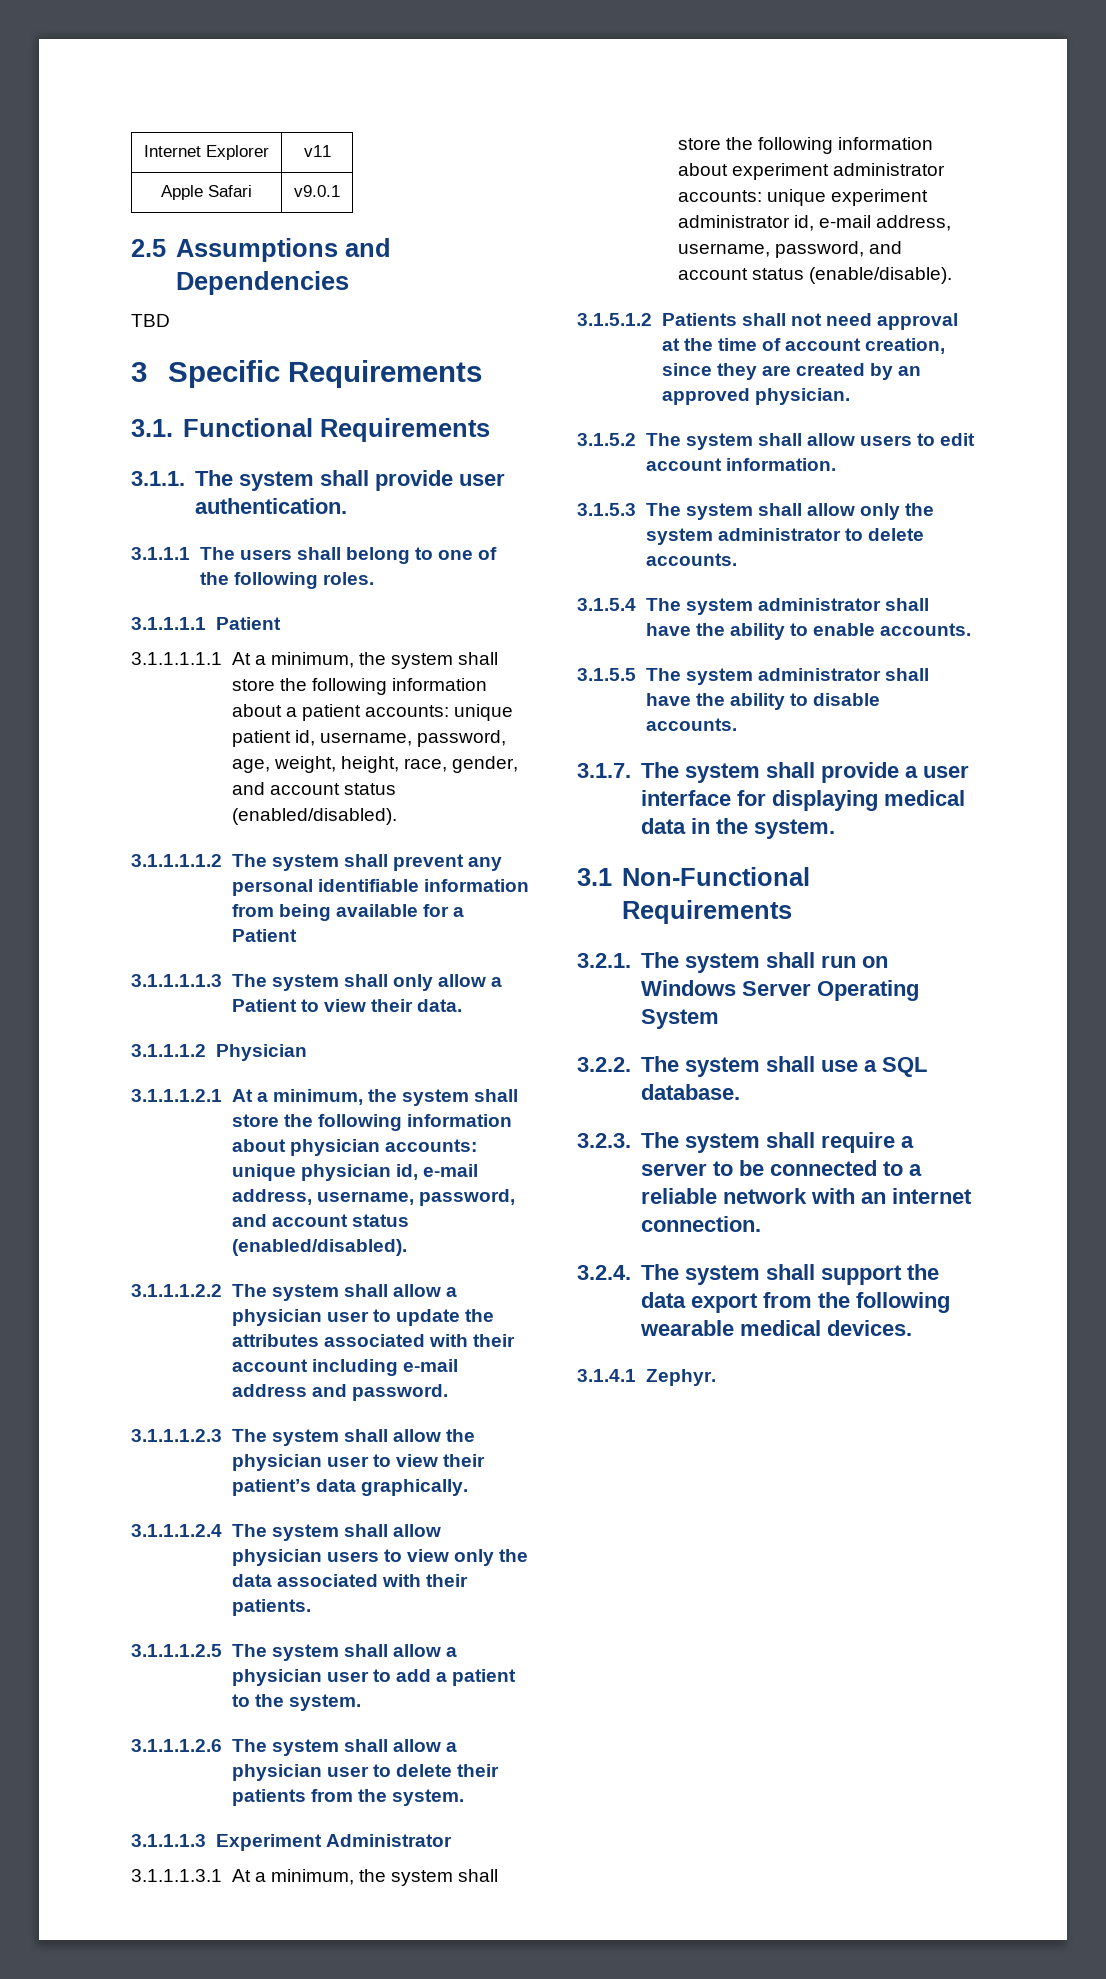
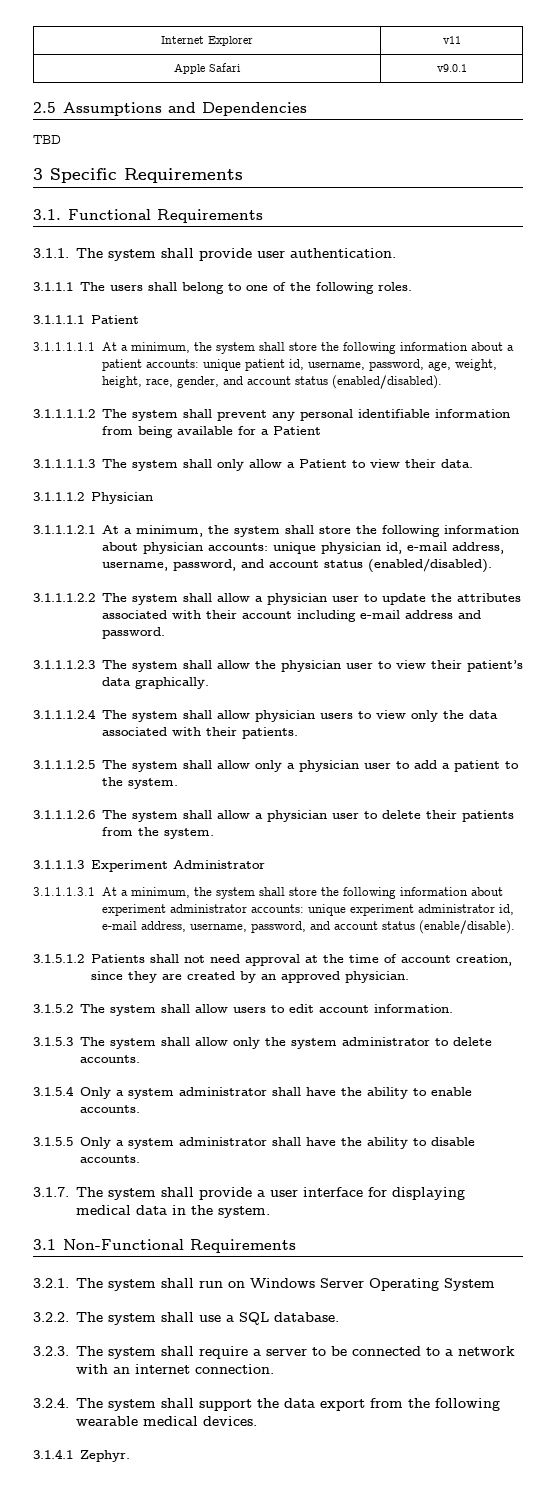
- 3.1.1.1.2.5 The system shall allow a physician user to add a patient to the system.
+ 3.1.1.1.2.5 The system shall allow only a physician user to add a patient to the system.
- 3.1.5.4 The system administrator shall have the ability to enable accounts.
+ 3.1.5.4 Only a system administrator shall have the ability to enable accounts.
- 3.1.5.5 The system administrator shall have the ability to disable accounts.
+ 3.1.5.5 Only a system administrator shall have the ability to disable accounts.
- 3.2.3. The system shall require a server to be connected to a reliable network with an internet connection.
+ 3.2.3. The system shall require a server to be connected to a network with an internet connection.

